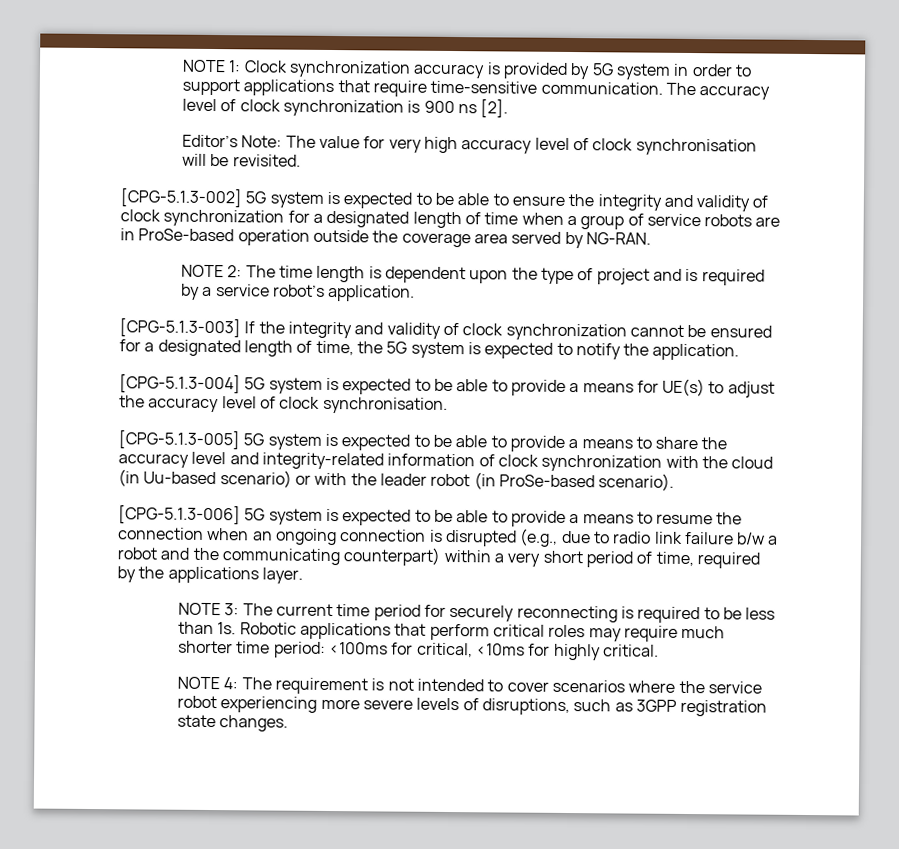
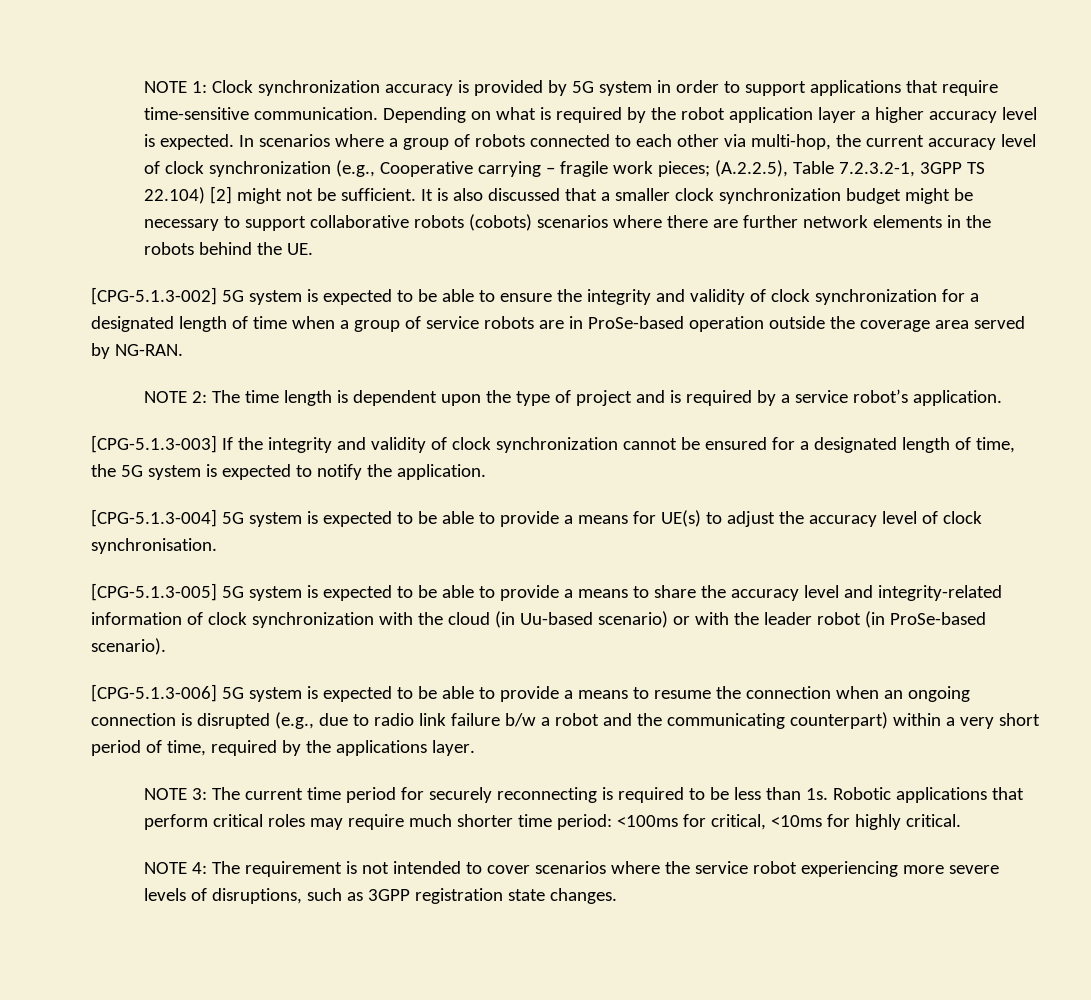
- The accuracy level of clock synchronization is 900 ns [2].
- Editor’s Note: The value for very high accuracy level of clock synchronisation will be revisited.
+ Depending on what is required by the robot application layer a higher accuracy level is expected. In scenarios where a group of robots connected to each other via multi-hop, the current accuracy level of clock synchronization (e.g., Cooperative carrying – fragile work pieces; (A.2.2.5), Table 7.2.3.2-1, 3GPP TS 22.104) [2] might not be sufficient. It is also discussed that a smaller clock synchronization budget might be necessary to support collaborative robots (cobots) scenarios where there are further network elements in the robots behind the UE.

